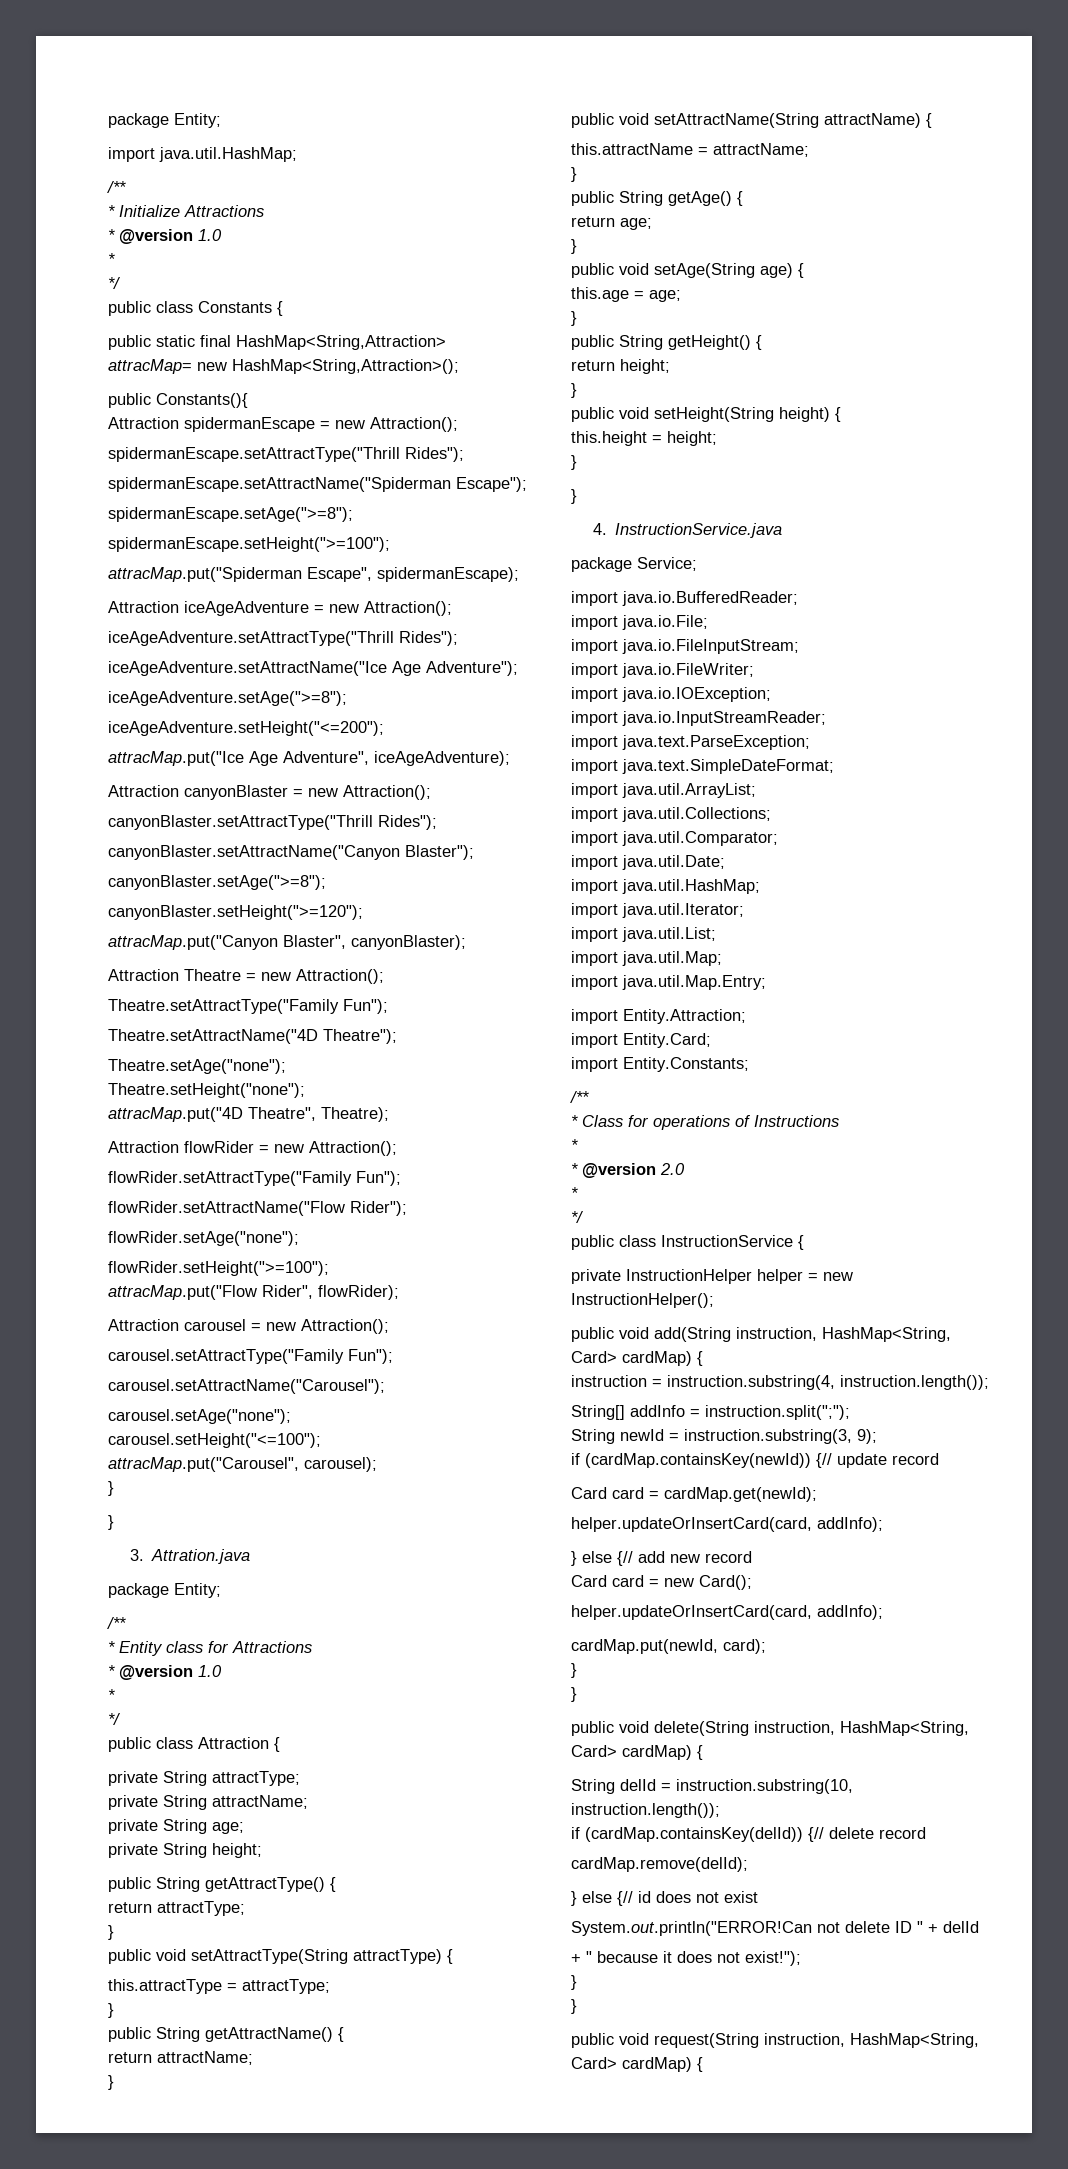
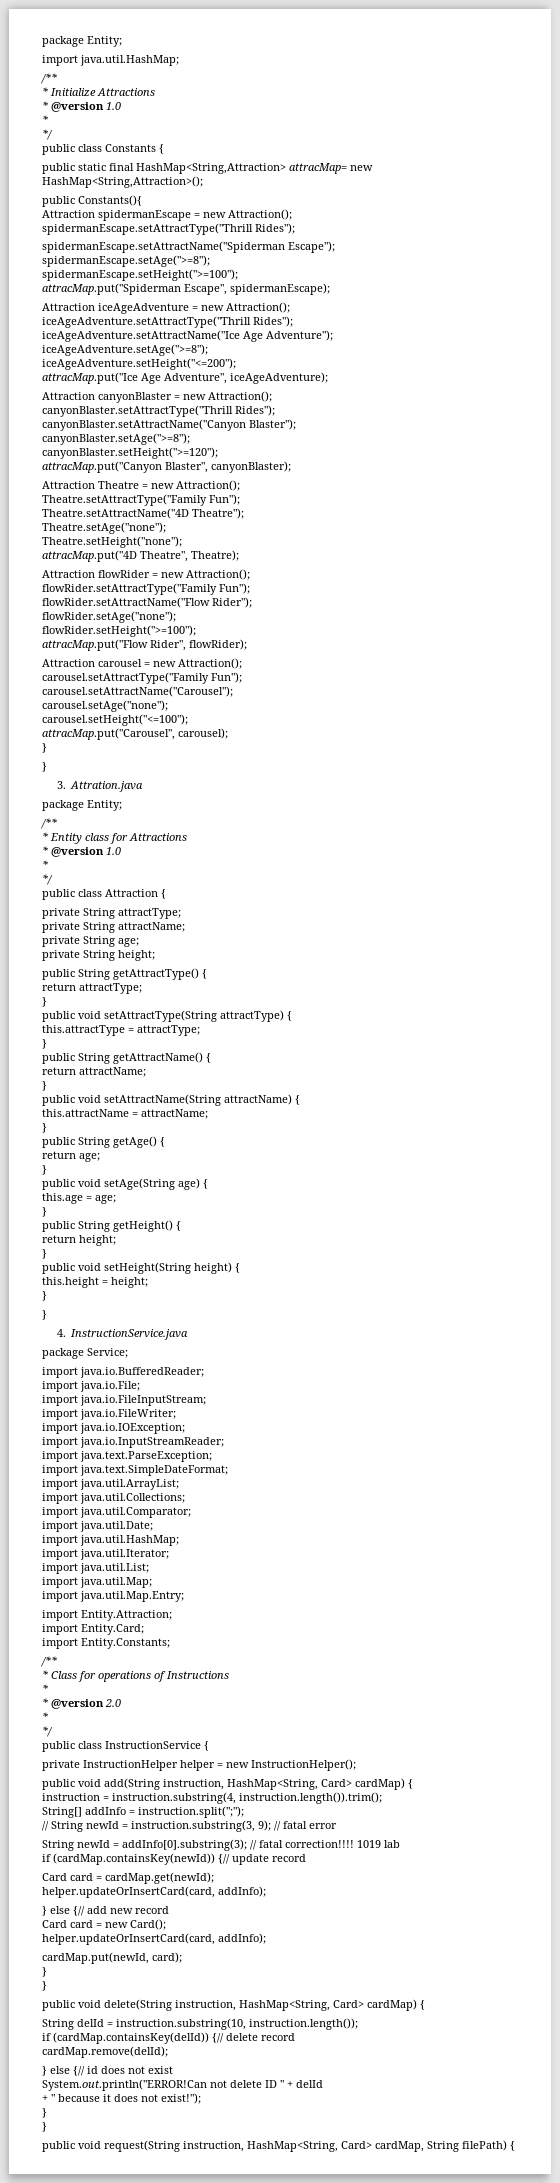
- instruction = instruction.substring(4, instruction.length());
+ instruction = instruction.substring(4, instruction.length()).trim();
- String newId = instruction.substring(3, 9);
+ // String newId = instruction.substring(3, 9); // fatal error
+ String newId = addInfo[0].substring(3); // fatal correction!!!! 1019 lab
- public void request(String instruction, HashMap<String, Card> cardMap) {
+ public void request(String instruction, HashMap<String, Card> cardMap, String filePath) {

